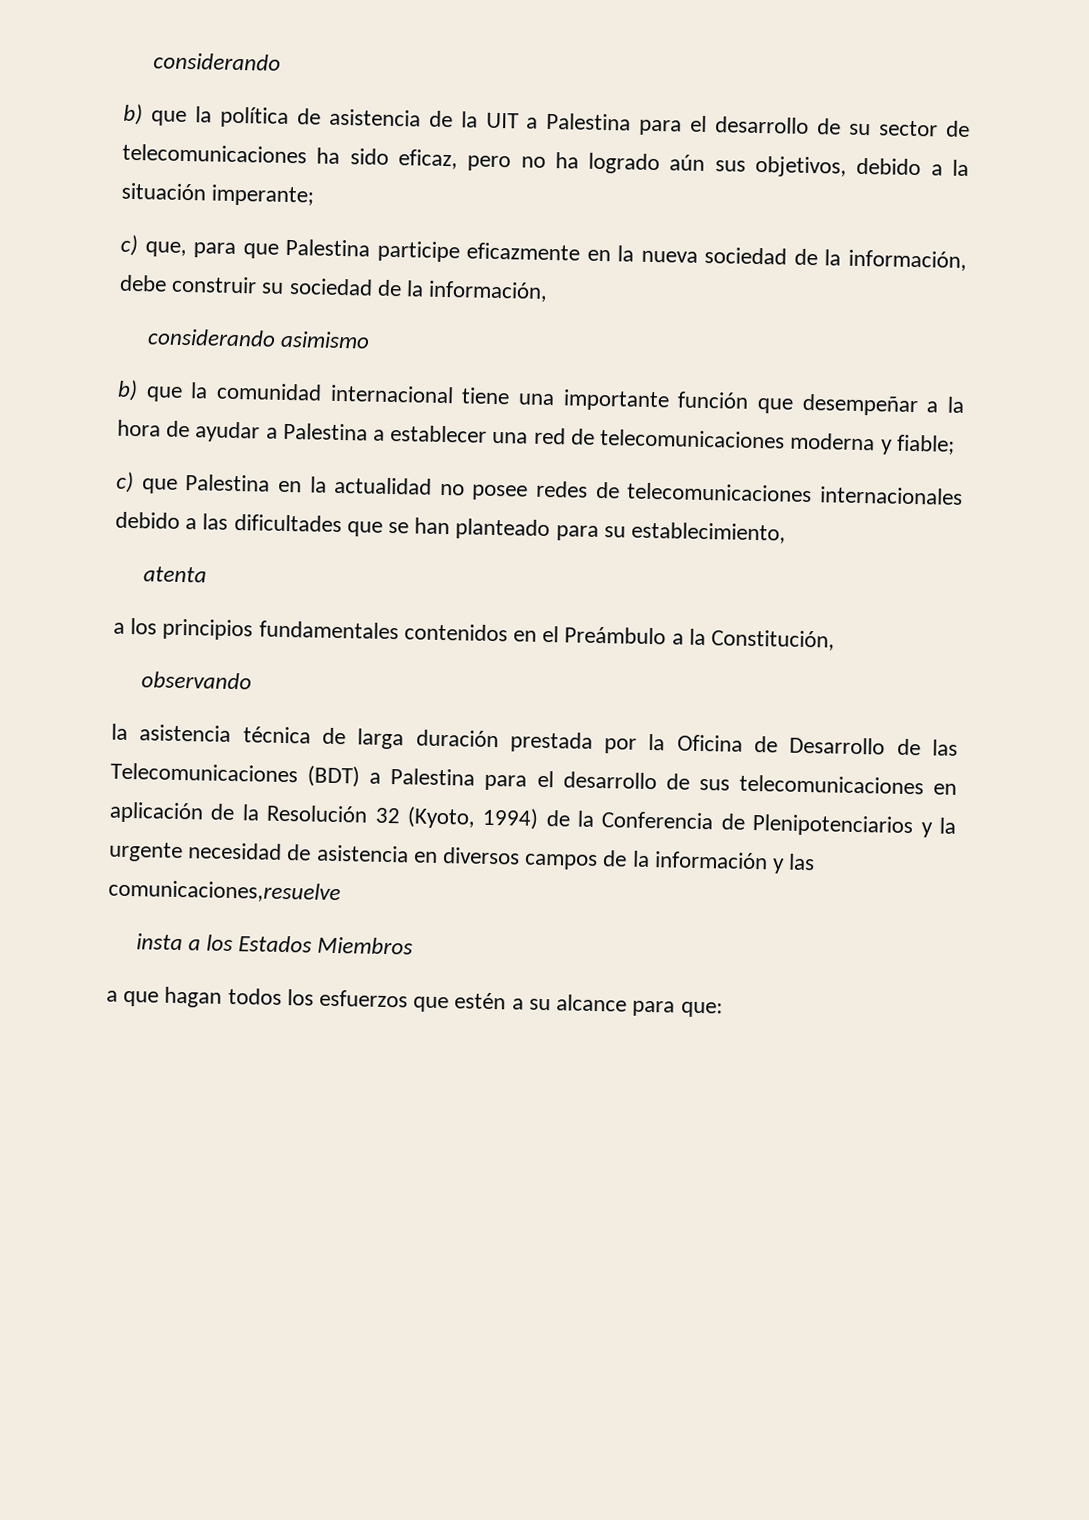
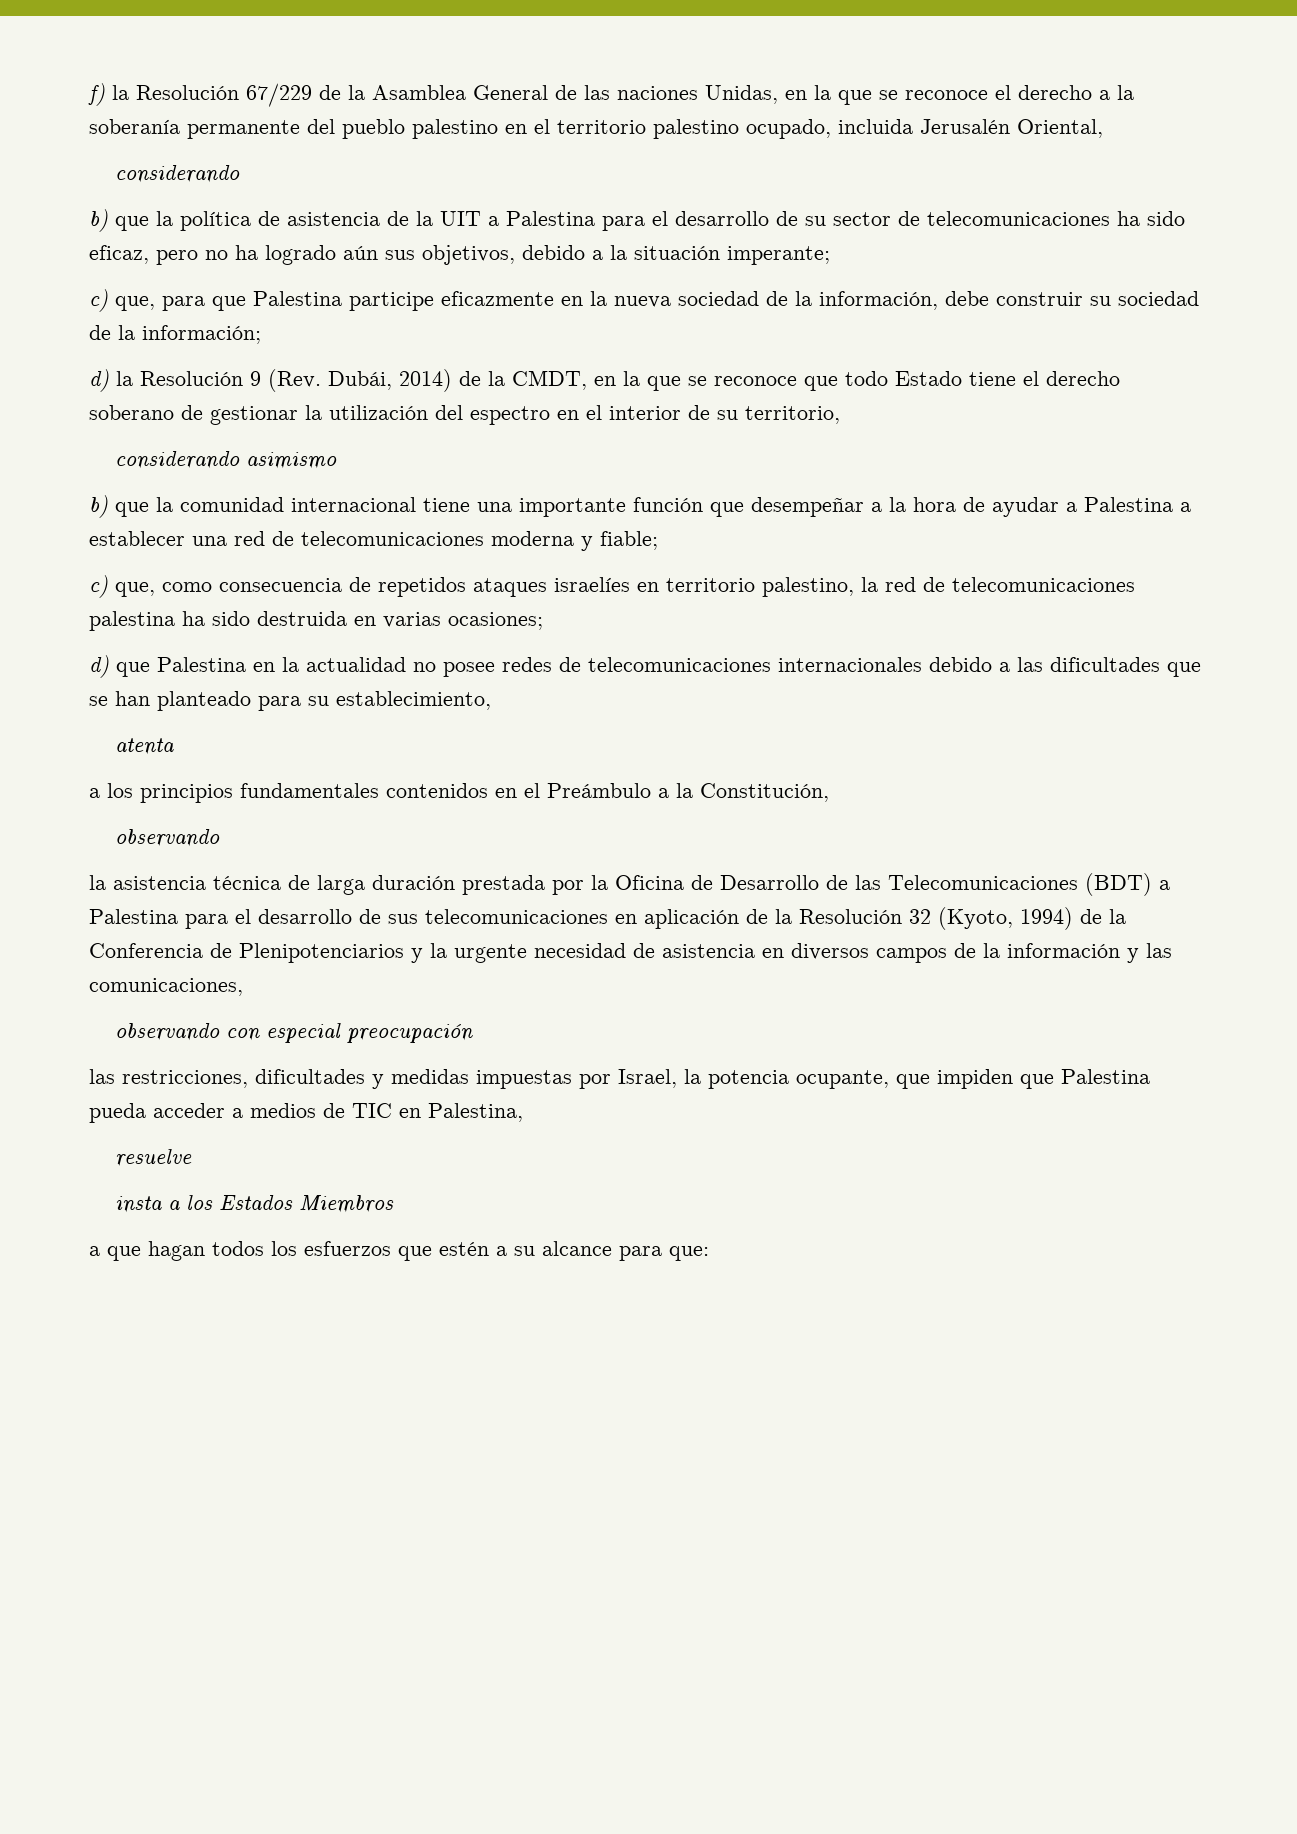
+ f) la Resolución 67/229 de la Asamblea General de las naciones Unidas, en la que se reconoce el derecho a la soberanía permanente del pueblo palestino en el territorio palestino ocupado, incluida Jerusalén Oriental,
- c) que, para que Palestina participe eficazmente en la nueva sociedad de la información, debe construir su sociedad de la información,
+ c) que, para que Palestina participe eficazmente en la nueva sociedad de la información, debe construir su sociedad de la información;
+ d) la Resolución 9 (Rev. Dubái, 2014) de la CMDT, en la que se reconoce que todo Estado tiene el derecho soberano de gestionar la utilización del espectro en el interior de su territorio,
- c) que Palestina en la actualidad no posee redes de telecomunicaciones internacionales debido a las dificultades que se han planteado para su establecimiento,
+ c) que, como consecuencia de repetidos ataques israelíes en territorio palestino, la red de telecomunicaciones palestina ha sido destruida en varias ocasiones;
+ d) que Palestina en la actualidad no posee redes de telecomunicaciones internacionales debido a las dificultades que se han planteado para su establecimiento,
- la asistencia técnica de larga duración prestada por la Oficina de Desarrollo de las Telecomunicaciones (BDT) a Palestina para el desarrollo de sus telecomunicaciones en aplicación de la Resolución 32 (Kyoto, 1994) de la Conferencia de Plenipotenciarios y la urgente necesidad de asistencia en diversos campos de la información y las comunicaciones,resuelve
+ la asistencia técnica de larga duración prestada por la Oficina de Desarrollo de las Telecomunicaciones (BDT) a Palestina para el desarrollo de sus telecomunicaciones en aplicación de la Resolución 32 (Kyoto, 1994) de la Conferencia de Plenipotenciarios y la urgente necesidad de asistencia en diversos campos de la información y las comunicaciones,
+ observando con especial preocupación
+ las restricciones, dificultades y medidas impuestas por Israel, la potencia ocupante, que impiden que Palestina pueda acceder a medios de TIC en Palestina,
+ resuelve

